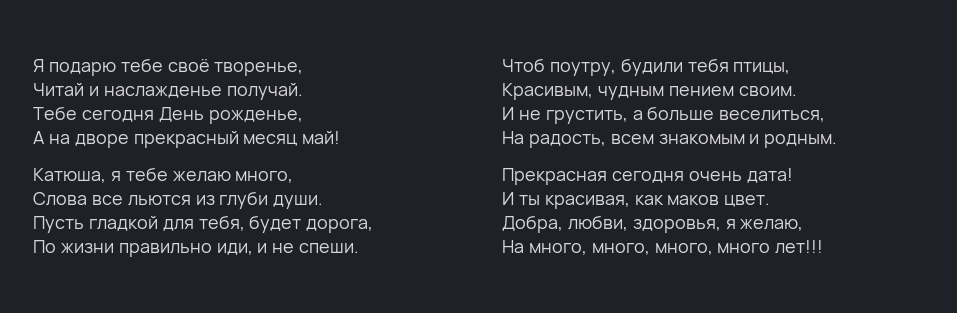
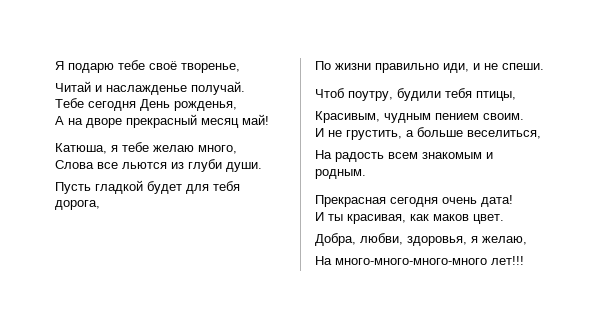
- Тебе сегодня День рожденье,
+ Тебе сегодня День рожденья,
- Пусть гладкой для тебя, будет дорога,
+ Пусть гладкой будет для тебя дорога,
- На радость, всем знакомым и родным.
+ На радость всем знакомым и родным.
- На много, много, много, много лет!!!
+ На много-много-много-много лет!!!

